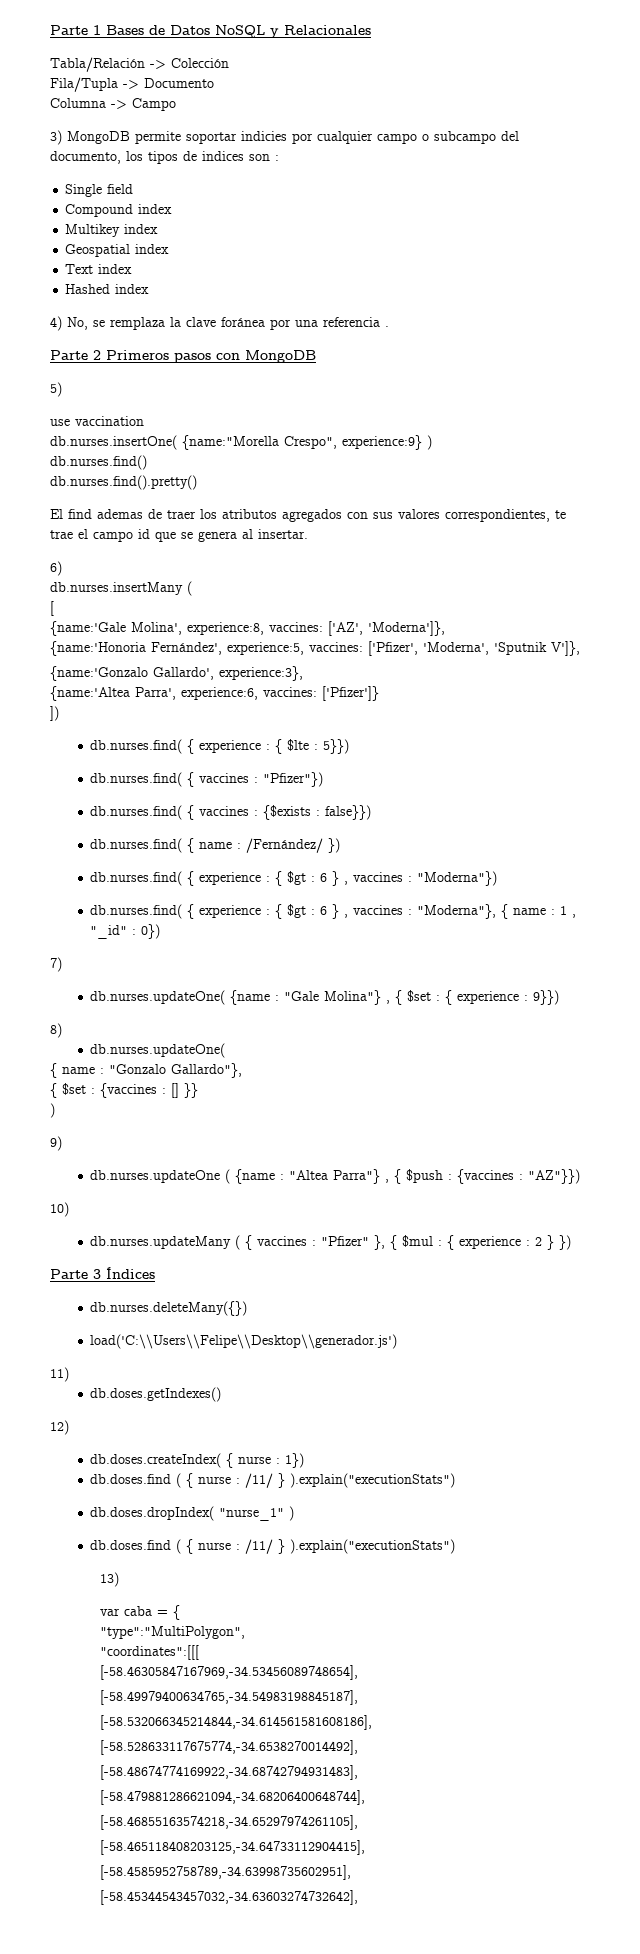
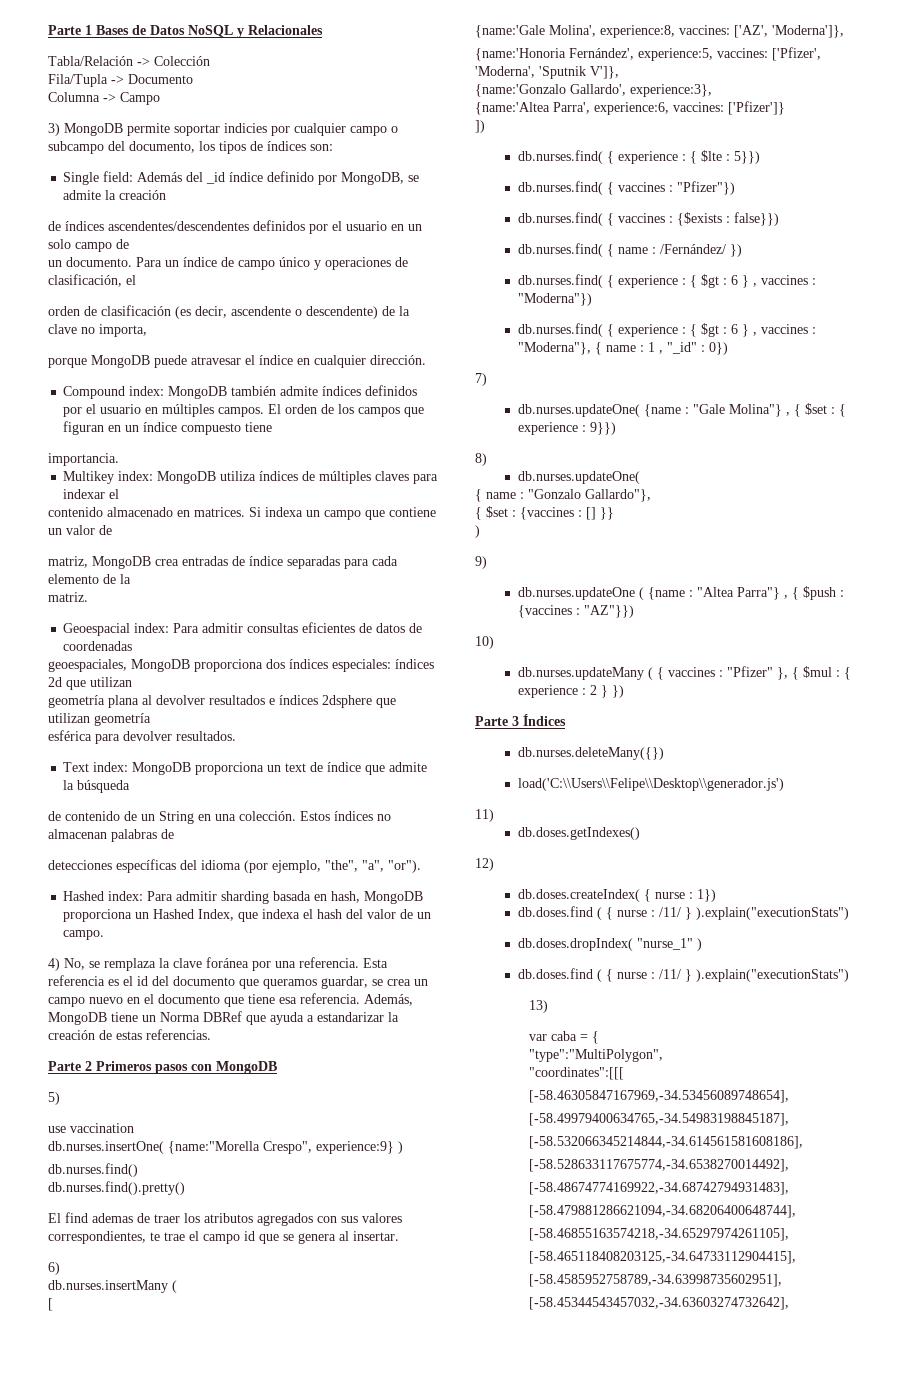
- 3) MongoDB permite soportar indicies por cualquier campo o subcampo del documento, los tipos de indices son :
- Single field
- Compound index
- Multikey index
- Geospatial index
- Text index
- Hashed index
+ 3) MongoDB permite soportar indicies por cualquier campo o subcampo del documento, los tipos de índices son:
+ Single field: Además del _id índice definido por MongoDB, se admite la creación
+ de índices ascendentes/descendentes definidos por el usuario en un solo campo de
+ un documento. Para un índice de campo único y operaciones de clasificación, el
+ orden de clasificación (es decir, ascendente o descendente) de la clave no importa,
+ porque MongoDB puede atravesar el índice en cualquier dirección.
+ Compound index: MongoDB también admite índices definidos por el usuario en múltiples campos. El orden de los campos que figuran en un índice compuesto tiene
+ importancia.
+ Multikey index: MongoDB utiliza índices de múltiples claves para indexar el
+ contenido almacenado en matrices. Si indexa un campo que contiene un valor de
+ matriz, MongoDB crea entradas de índice separadas para cada elemento de la
+ matriz.
+ Geoespacial index: Para admitir consultas eficientes de datos de coordenadas
+ geoespaciales, MongoDB proporciona dos índices especiales: índices 2d que utilizan
+ geometría plana al devolver resultados e índices 2dsphere que utilizan geometría
+ esférica para devolver resultados.
+ Text index: MongoDB proporciona un text de índice que admite la búsqueda
+ de contenido de un String en una colección. Estos índices no almacenan palabras de
+ detecciones específicas del idioma (por ejemplo, "the", "a", "or").
+ Hashed index: Para admitir sharding basada en hash, MongoDB proporciona un Hashed Index, que indexa el hash del valor de un campo.
- 4) No, se remplaza la clave foránea por una referencia .
+ 4) No, se remplaza la clave foránea por una referencia. Esta referencia es el id del documento que queramos guardar, se crea un campo nuevo en el documento que tiene esa referencia. Además, MongoDB tiene un Norma DBRef que ayuda a estandarizar la creación de estas referencias.

